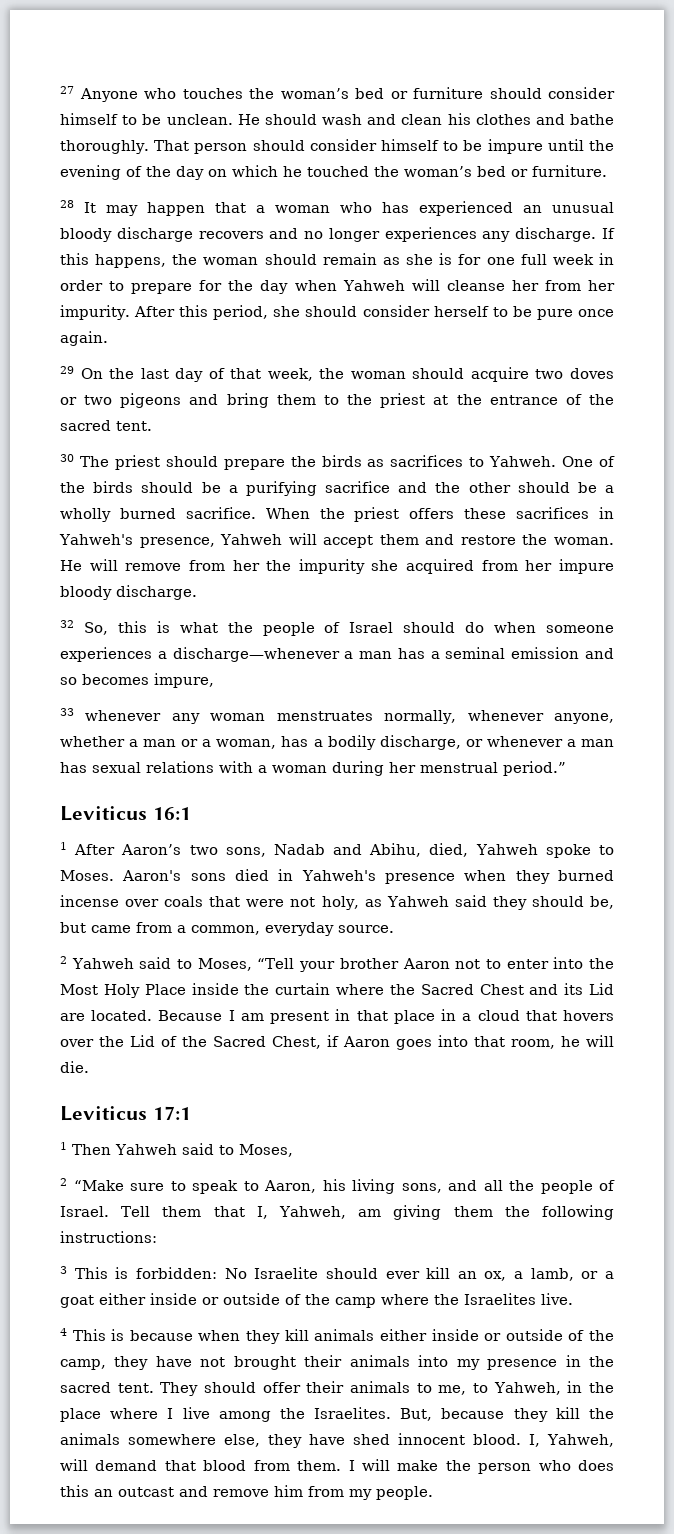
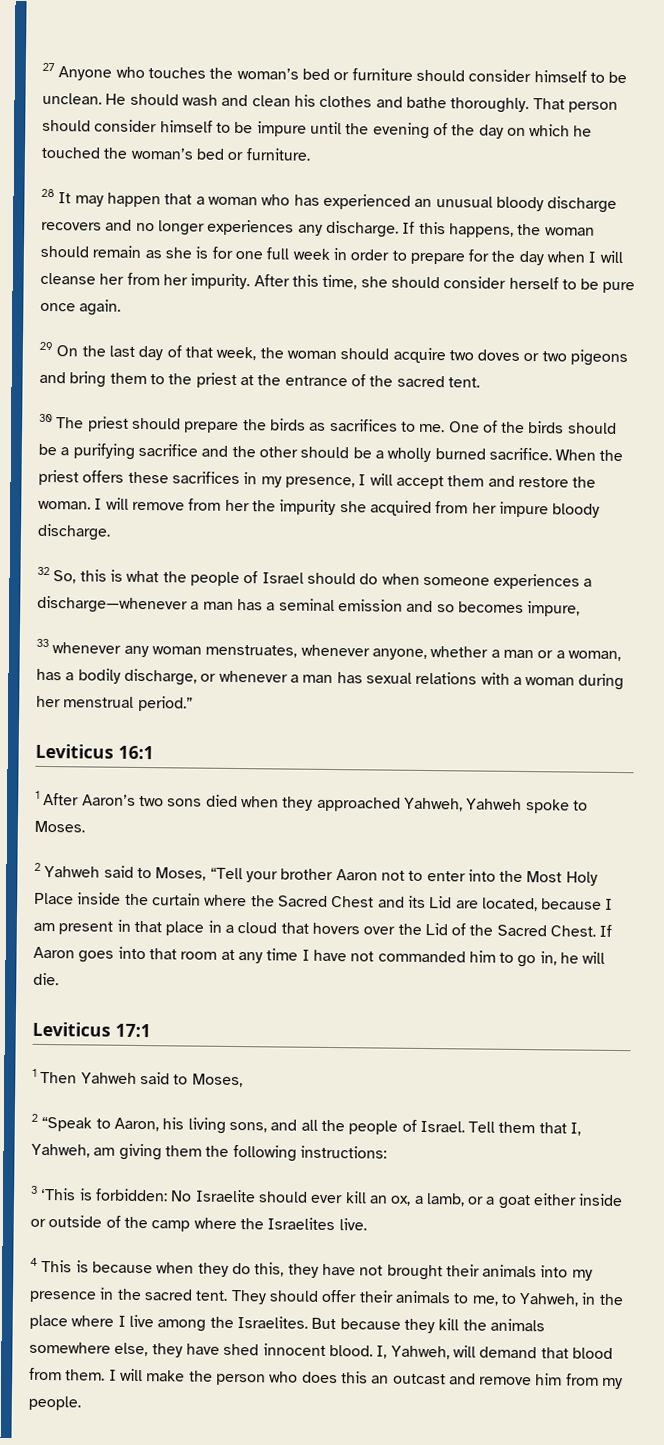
- If this happens, the woman should remain as she is for one full week in order to prepare for the day when Yahweh will cleanse her from her impurity.
+ If this happens, the woman should remain as she is for one full week in order to prepare for the day when I will cleanse her from her impurity.
- After this period, she should consider herself to be pure once again.
+ After this time, she should consider herself to be pure once again.
- 30 The priest should prepare the birds as sacrifices to Yahweh.
+ 30 The priest should prepare the birds as sacrifices to me.
- When the priest offers these sacrifices in Yahweh's presence, Yahweh will accept them and restore the woman.
+ When the priest offers these sacrifices in my presence, I will accept them and restore the woman.
- He will remove from her the impurity she acquired from her impure bloody discharge.
+ I will remove from her the impurity she acquired from her impure bloody discharge.
- 33 whenever any woman menstruates normally, whenever anyone, whether a man or a woman, has a bodily discharge, or whenever a man has sexual relations with a woman during her menstrual period.”
+ 33 whenever any woman menstruates, whenever anyone, whether a man or a woman, has a bodily discharge, or whenever a man has sexual relations with a woman during her menstrual period.”
- 1 After Aaron’s two sons, Nadab and Abihu, died, Yahweh spoke to Moses. Aaron's sons died in Yahweh's presence when they burned incense over coals that were not holy, as Yahweh said they should be, but came from a common, everyday source.
+ 1 After Aaron’s two sons died when they approached Yahweh, Yahweh spoke to Moses.
- 2 Yahweh said to Moses, “Tell your brother Aaron not to enter into the Most Holy Place inside the curtain where the Sacred Chest and its Lid are located. Because I am present in that place in a cloud that hovers over the Lid of the Sacred Chest, if Aaron goes into that room, he will die.
+ 2 Yahweh said to Moses, “Tell your brother Aaron not to enter into the Most Holy Place inside the curtain where the Sacred Chest and its Lid are located, because I am present in that place in a cloud that hovers over the Lid of the Sacred Chest. If Aaron goes into that room at any time I have not commanded him to go in, he will die.
- 2 “Make sure to speak to Aaron, his living sons, and all the people of Israel.
+ 2 “Speak to Aaron, his living sons, and all the people of Israel.
- 3 This is forbidden: No Israelite should ever kill an ox, a lamb, or a goat either inside or outside of the camp where the Israelites live.
+ 3 ‘This is forbidden: No Israelite should ever kill an ox, a lamb, or a goat either inside or outside of the camp where the Israelites live.
- 4 This is because when they kill animals either inside or outside of the camp, they have not brought their animals into my presence in the sacred tent.
+ 4 This is because when they do this, they have not brought their animals into my presence in the sacred tent.
- But, because they kill the animals somewhere else, they have shed innocent blood.
+ But because they kill the animals somewhere else, they have shed innocent blood.

